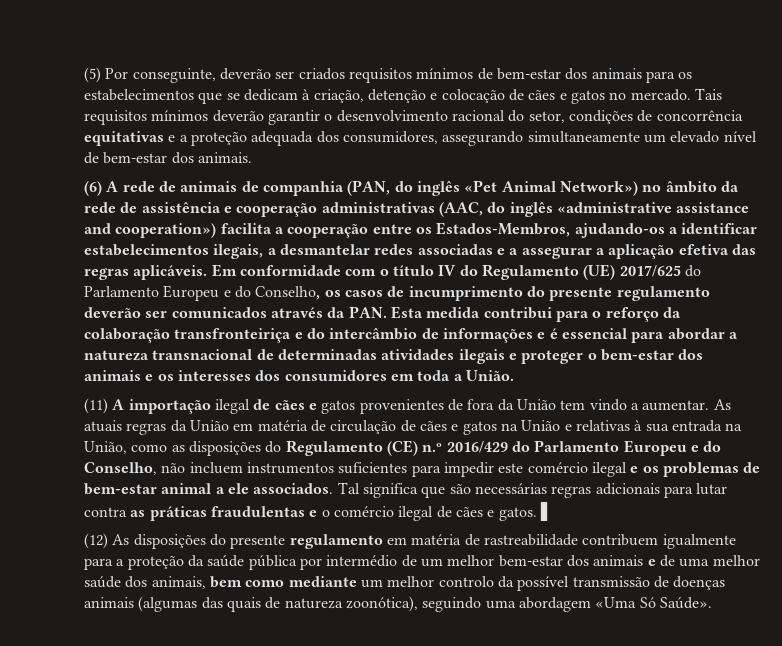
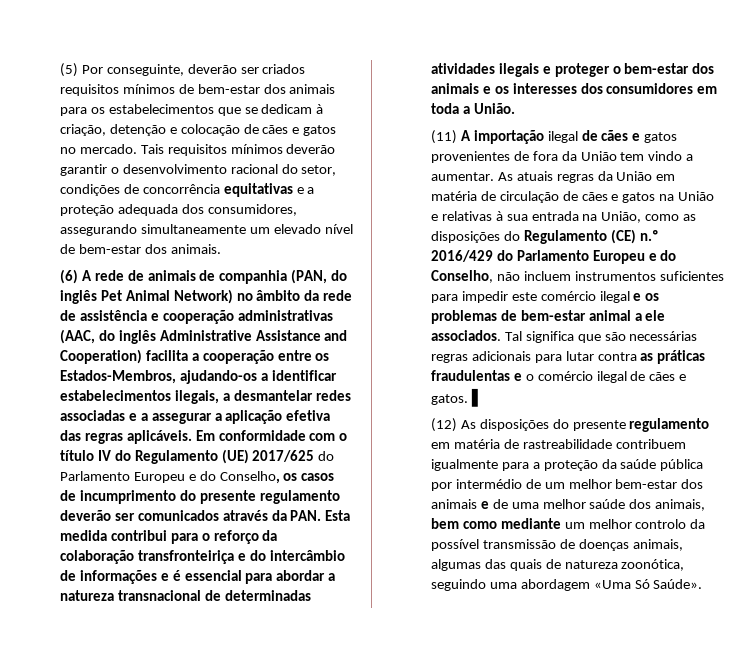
- (6) A rede de animais de companhia (PAN, do inglês «Pet Animal Network») no âmbito da rede de assistência e cooperação administrativas (AAC, do inglês «administrative assistance and cooperation») facilita a cooperação entre os Estados-Membros, ajudando-os a identificar estabelecimentos ilegais, a desmantelar redes associadas e a assegurar a aplicação efetiva das regras aplicáveis.
+ (6) A rede de animais de companhia (PAN, do inglês Pet Animal Network) no âmbito da rede de assistência e cooperação administrativas (AAC, do inglês Administrative Assistance and Cooperation) facilita a cooperação entre os Estados-Membros, ajudando-os a identificar estabelecimentos ilegais, a desmantelar redes associadas e a assegurar a aplicação efetiva das regras aplicáveis.
- (12) As disposições do presente regulamento em matéria de rastreabilidade contribuem igualmente para a proteção da saúde pública por intermédio de um melhor bem-estar dos animais e de uma melhor saúde dos animais, bem como mediante um melhor controlo da possível transmissão de doenças animais (algumas das quais de natureza zoonótica), seguindo uma abordagem «Uma Só Saúde».
+ (12) As disposições do presente regulamento em matéria de rastreabilidade contribuem igualmente para a proteção da saúde pública por intermédio de um melhor bem-estar dos animais e de uma melhor saúde dos animais, bem como mediante um melhor controlo da possível transmissão de doenças animais, algumas das quais de natureza zoonótica, seguindo uma abordagem «Uma Só Saúde».

